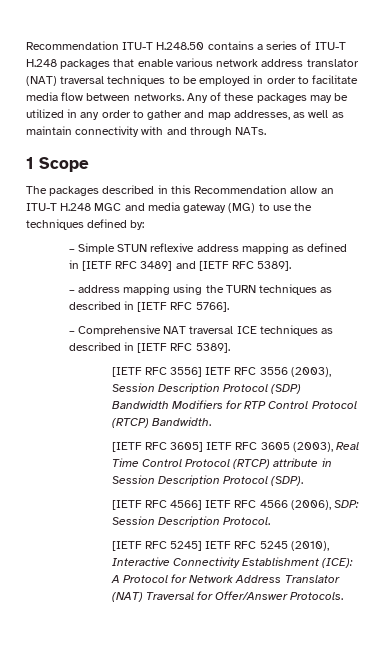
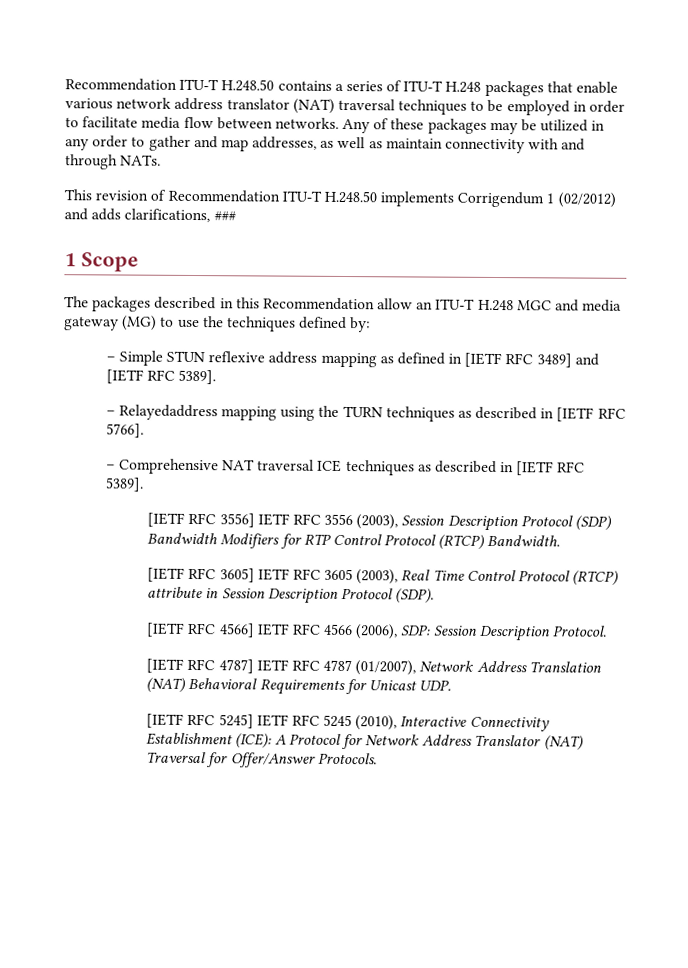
+ This revision of Recommendation ITU-T H.248.50 implements Corrigendum 1 (02/2012) and adds clarifications, ###
- – address mapping using the TURN techniques as described in [IETF RFC 5766].
+ – Relayedaddress mapping using the TURN techniques as described in [IETF RFC 5766].
+ [IETF RFC 4787] IETF RFC 4787 (01/2007), Network Address Translation (NAT) Behavioral Requirements for Unicast UDP.

